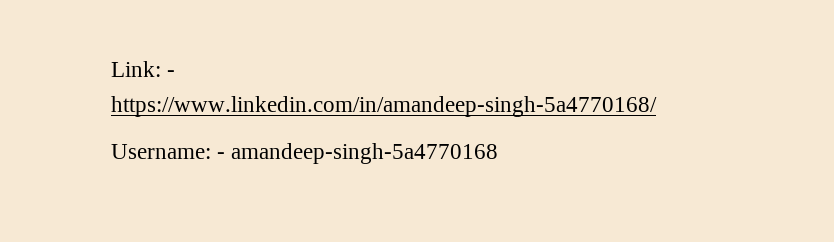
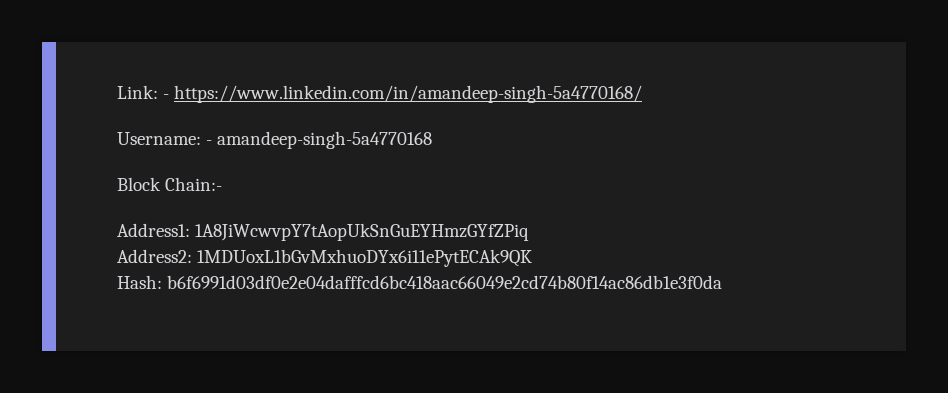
+ Block Chain:-
+ Address1: 1A8JiWcwvpY7tAopUkSnGuEYHmzGYfZPiq
+ Address2: 1MDUoxL1bGvMxhuoDYx6i11ePytECAk9QK
+ Hash: b6f6991d03df0e2e04dafffcd6bc418aac66049e2cd74b80f14ac86db1e3f0da

